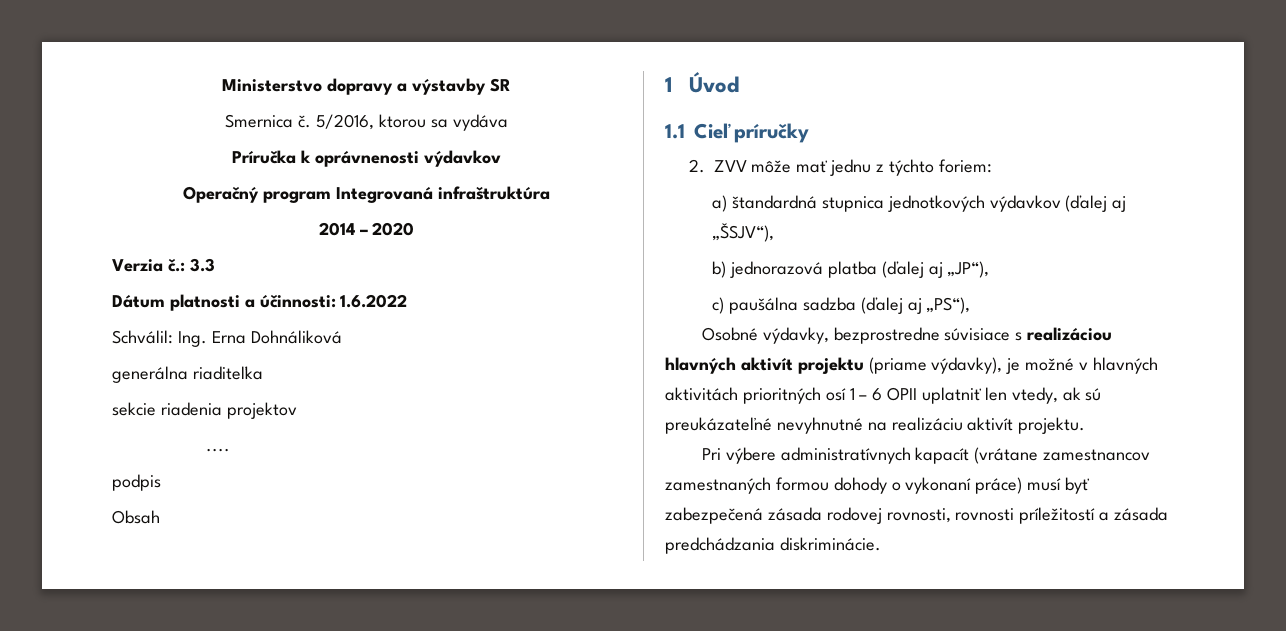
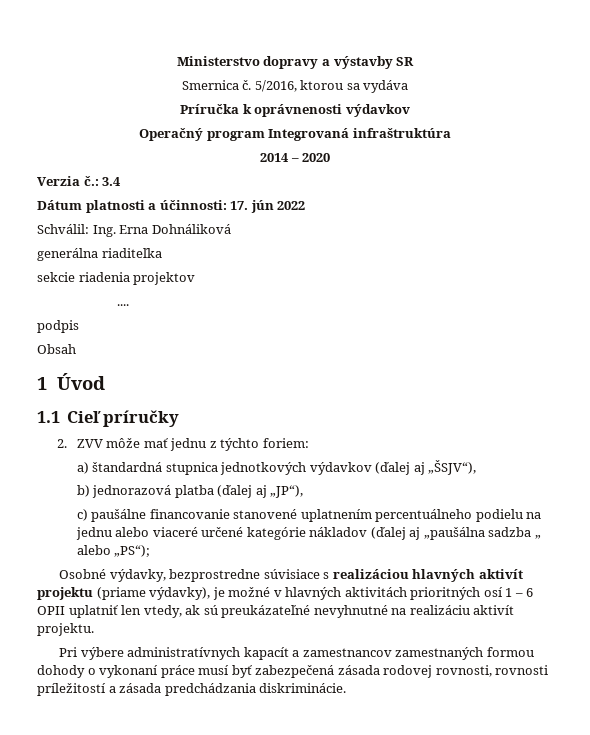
- Verzia č.: 3.3
+ Verzia č.: 3.4
- Dátum platnosti a účinnosti: 1.6.2022
+ Dátum platnosti a účinnosti: 17. jún 2022
- c) paušálna sadzba (ďalej aj „PS“),
+ c) paušálne financovanie stanovené uplatnením percentuálneho podielu na jednu alebo viaceré určené kategórie nákladov (ďalej aj „paušálna sadzba „ alebo „PS“);
- Pri výbere administratívnych kapacít (vrátane zamestnancov zamestnaných formou dohody o vykonaní práce) musí byť zabezpečená zásada rodovej rovnosti, rovnosti príležitostí a zásada predchádzania diskriminácie.
+ Pri výbere administratívnych kapacít a zamestnancov zamestnaných formou dohody o vykonaní práce musí byť zabezpečená zásada rodovej rovnosti, rovnosti príležitostí a zásada predchádzania diskriminácie.

